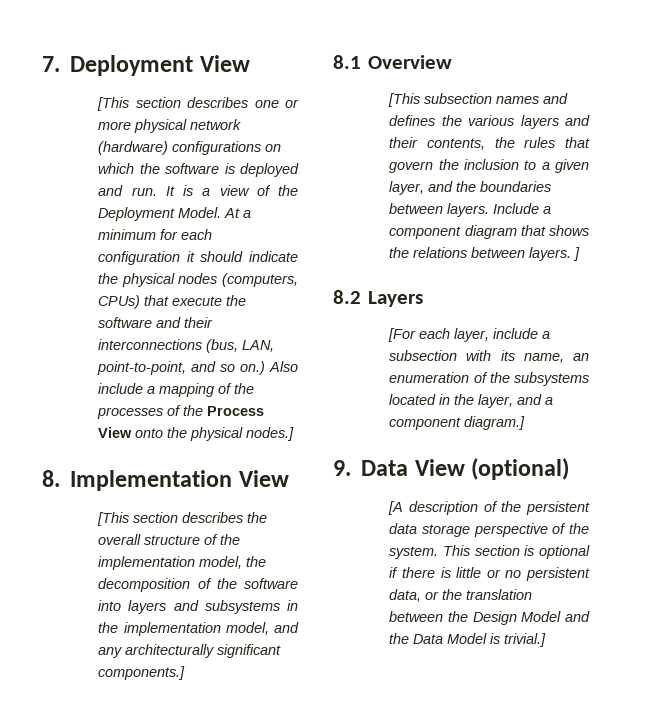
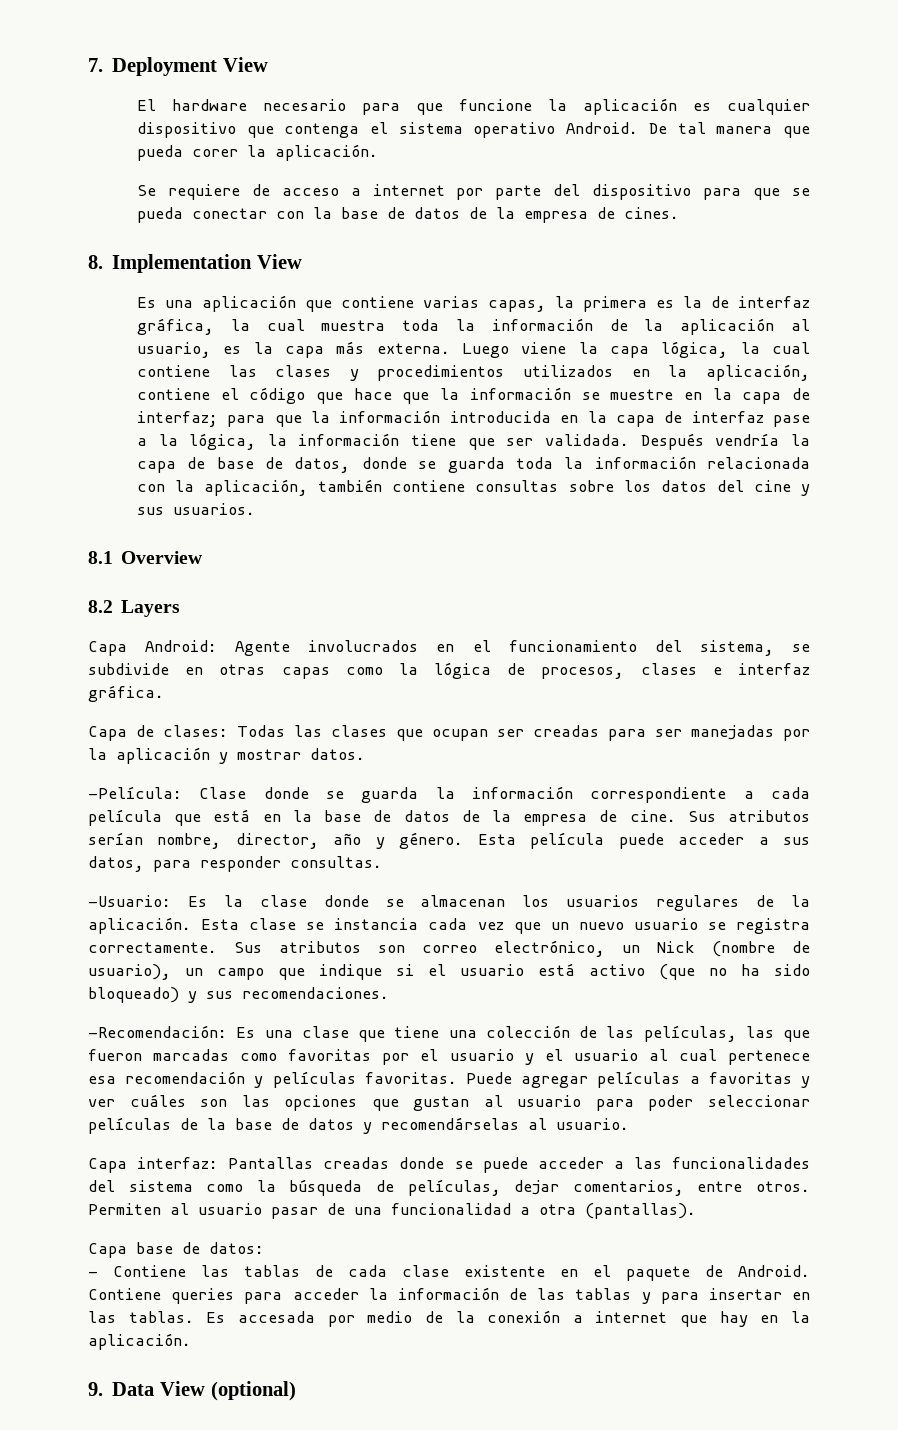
- [This section describes one or more physical network (hardware) configurations on which the software is deployed and run. It is a view of the Deployment Model. At a minimum for each configuration it should indicate the physical nodes (computers, CPUs) that execute the software and their interconnections (bus, LAN, point-to-point, and so on.) Also include a mapping of the processes of the Process View onto the physical nodes.]
+ El hardware necesario para que funcione la aplicación es cualquier dispositivo que contenga el sistema operativo Android. De tal manera que pueda corer la aplicación.
+ Se requiere de acceso a internet por parte del dispositivo para que se pueda conectar con la base de datos de la empresa de cines.
  8. Implementation View
- [This section describes the overall structure of the implementation model, the decomposition of the software into layers and subsystems in the implementation model, and any architecturally significant components.]
+ Es una aplicación que contiene varias capas, la primera es la de interfaz gráfica, la cual muestra toda la información de la aplicación al usuario, es la capa más externa. Luego viene la capa lógica, la cual contiene las clases y procedimientos utilizados en la aplicación, contiene el código que hace que la información se muestre en la capa de interfaz; para que la información introducida en la capa de interfaz pase a la lógica, la información tiene que ser validada. Después vendría la capa de base de datos, donde se guarda toda la información relacionada con la aplicación, también contiene consultas sobre los datos del cine y sus usuarios.
  8.1 Overview
- [This subsection names and defines the various layers and their contents, the rules that govern the inclusion to a given layer, and the boundaries between layers. Include a component diagram that shows the relations between layers. ]
  8.2 Layers
- [For each layer, include a subsection with its name, an enumeration of the subsystems located in the layer, and a component diagram.]
+ Capa Android: Agente involucrados en el funcionamiento del sistema, se subdivide en otras capas como la lógica de procesos, clases e interfaz gráfica.
+ Capa de clases: Todas las clases que ocupan ser creadas para ser manejadas por la aplicación y mostrar datos.
+ -Película: Clase donde se guarda la información correspondiente a cada película que está en la base de datos de la empresa de cine. Sus atributos serían nombre, director, año y género. Esta película puede acceder a sus datos, para responder consultas.
+ -Usuario: Es la clase donde se almacenan los usuarios regulares de la aplicación. Esta clase se instancia cada vez que un nuevo usuario se registra correctamente. Sus atributos son correo electrónico, un Nick (nombre de usuario), un campo que indique si el usuario está activo (que no ha sido bloqueado) y sus recomendaciones.
+ -Recomendación: Es una clase que tiene una colección de las películas, las que fueron marcadas como favoritas por el usuario y el usuario al cual pertenece esa recomendación y películas favoritas. Puede agregar películas a favoritas y ver cuáles son las opciones que gustan al usuario para poder seleccionar películas de la base de datos y recomendárselas al usuario.
+ Capa interfaz: Pantallas creadas donde se puede acceder a las funcionalidades del sistema como la búsqueda de películas, dejar comentarios, entre otros. Permiten al usuario pasar de una funcionalidad a otra (pantallas).
+ Capa base de datos:
+ - Contiene las tablas de cada clase existente en el paquete de Android. Contiene queries para acceder la información de las tablas y para insertar en las tablas. Es accesada por medio de la conexión a internet que hay en la aplicación.
  9. Data View (optional)
- [A description of the persistent data storage perspective of the system. This section is optional if there is little or no persistent data, or the translation between the Design Model and the Data Model is trivial.]

